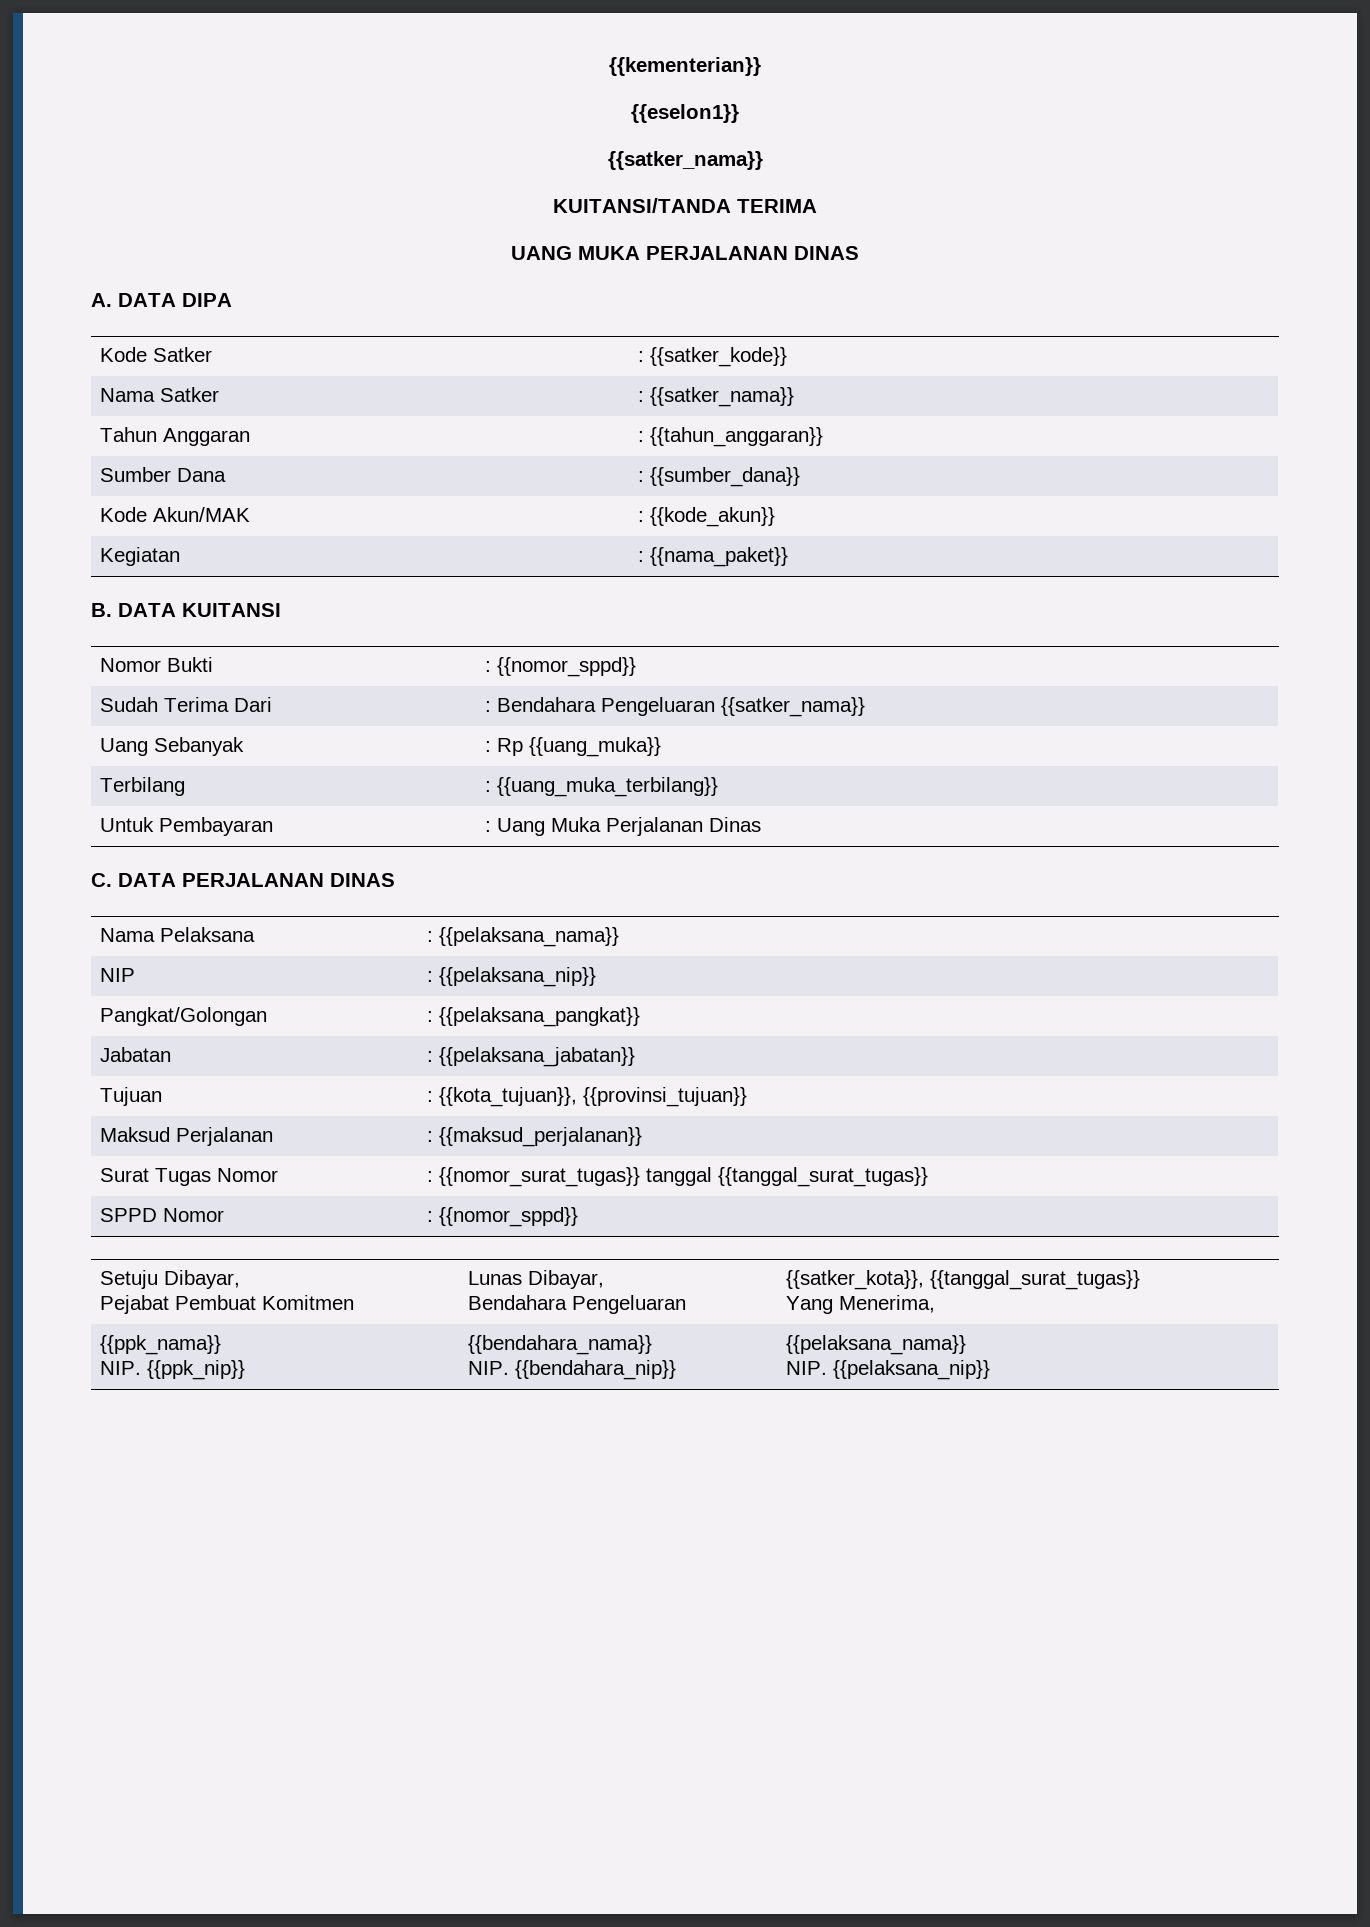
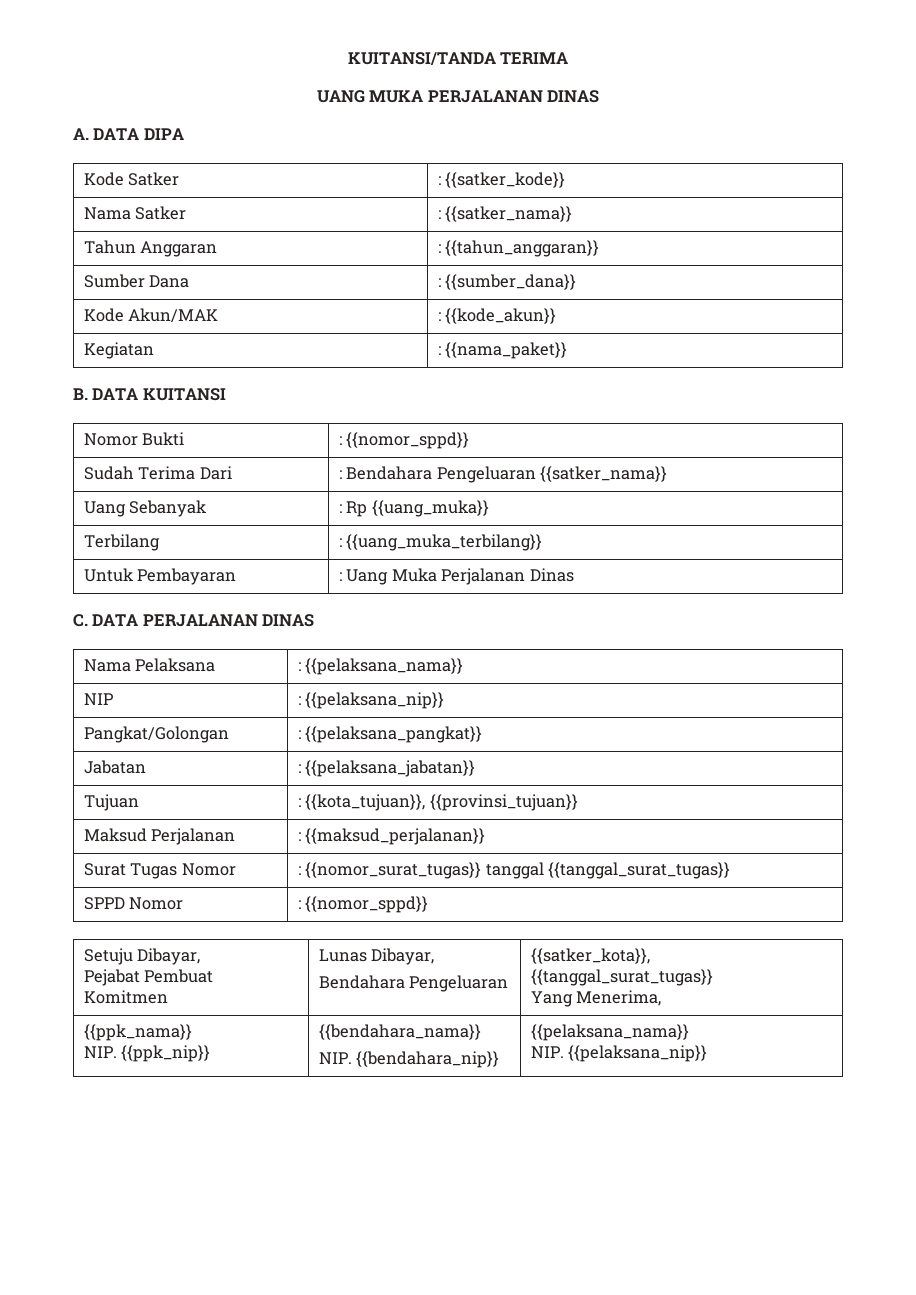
- {{kementerian}}
- {{eselon1}}
- {{satker_nama}}

